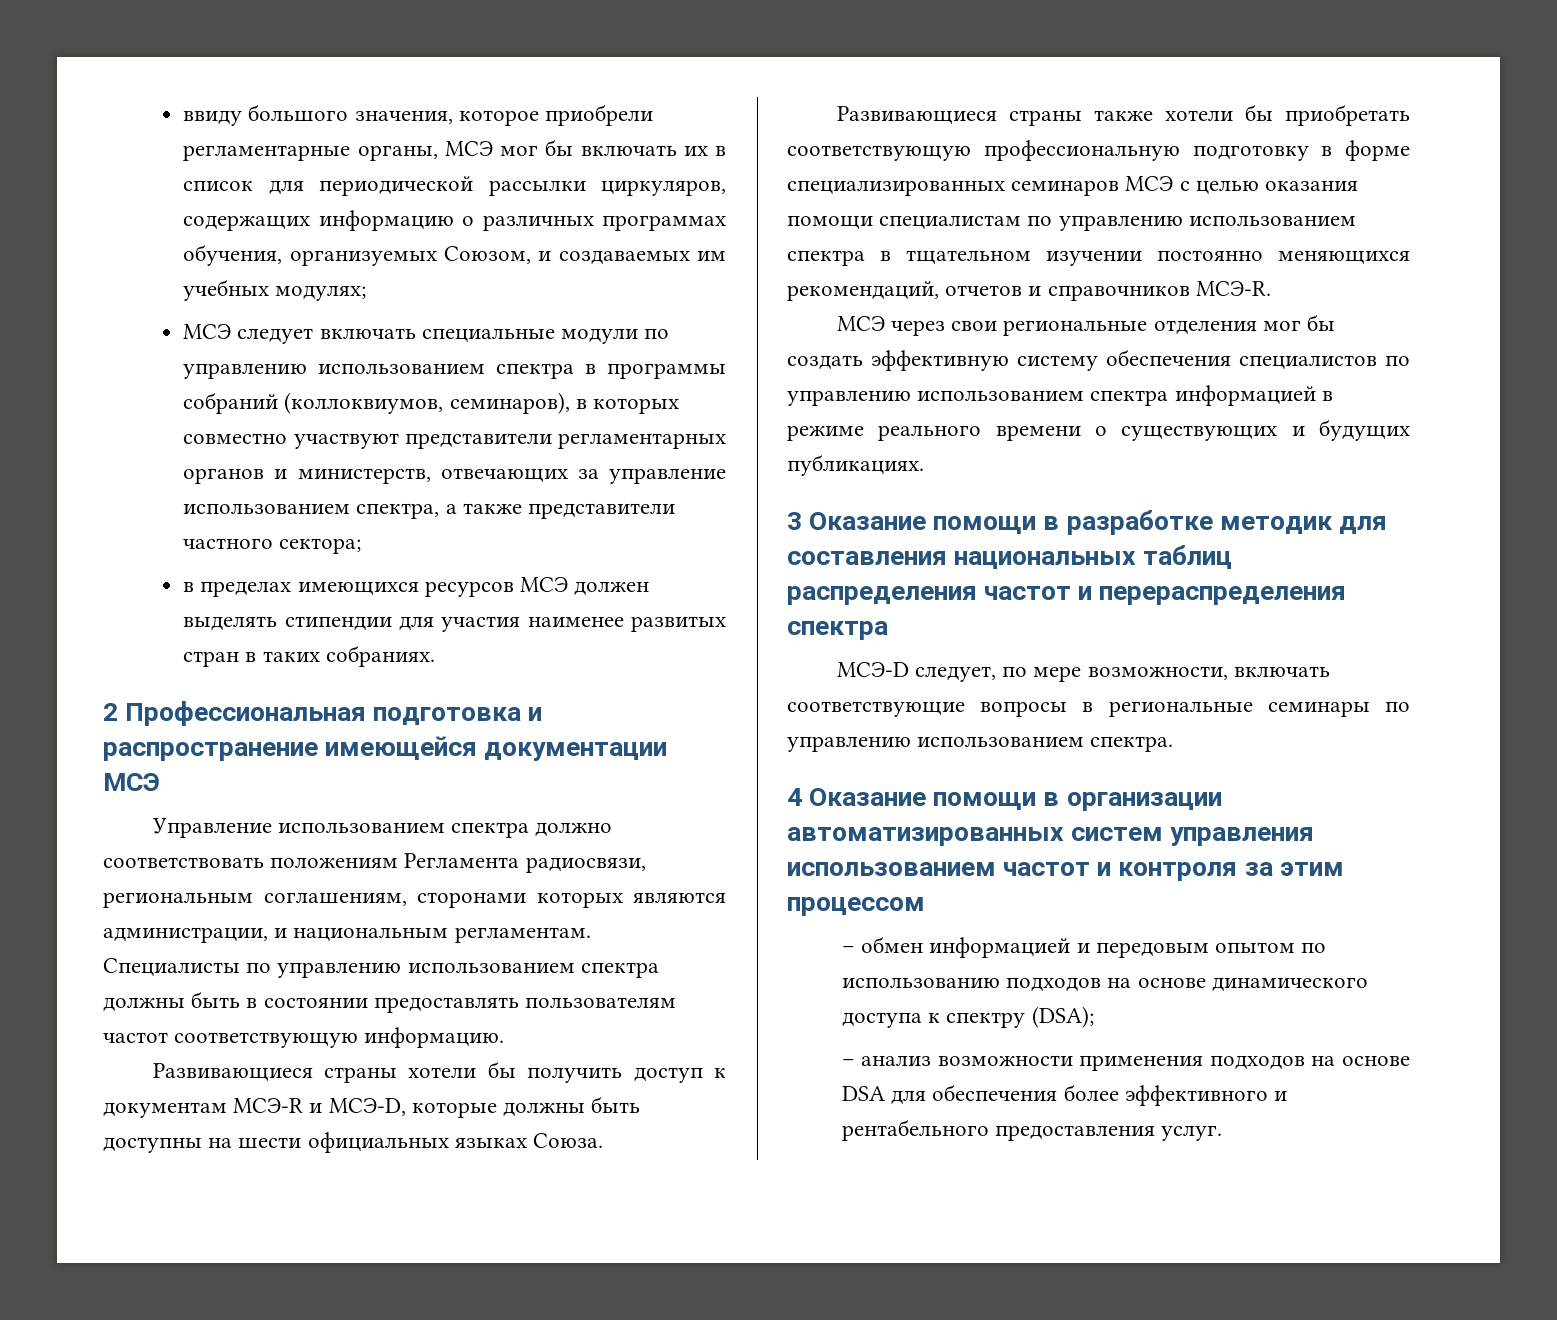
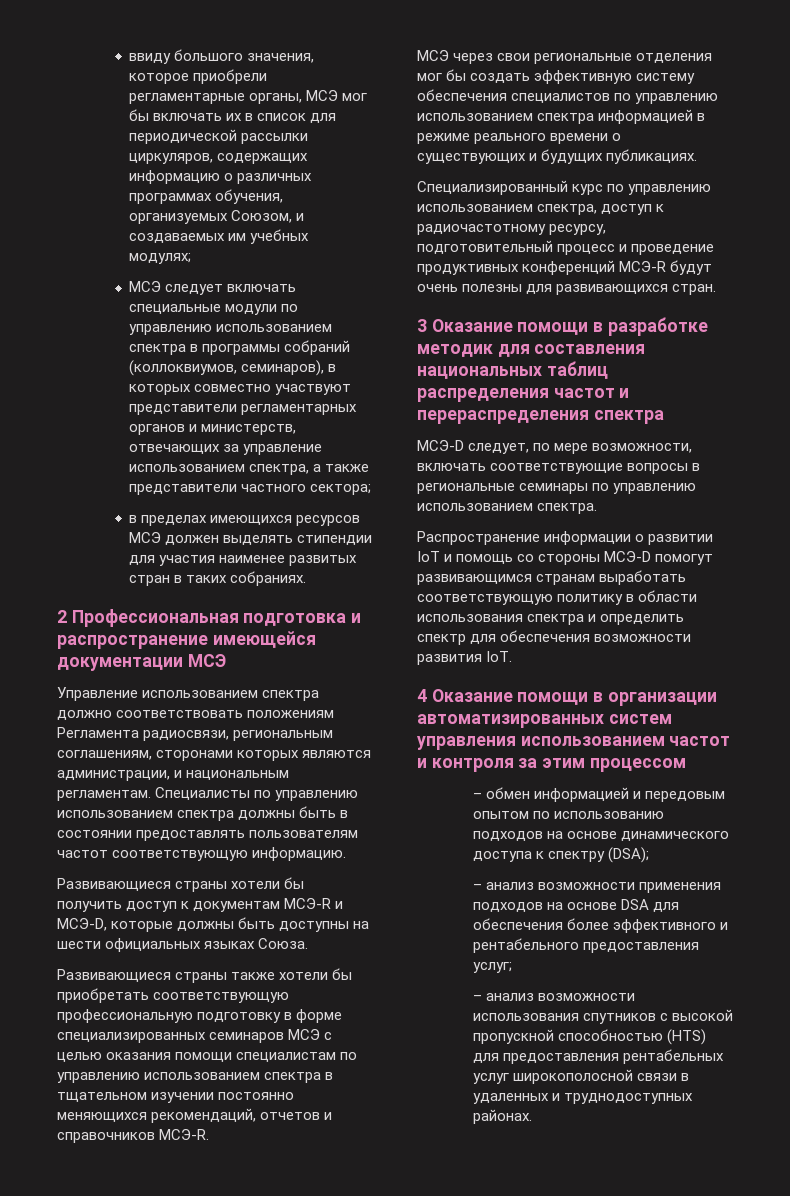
+ Специализированный курс по управлению использованием спектра, доступ к радиочастотному ресурсу, подготовительный процесс и проведение продуктивных конференций МСЭ-R будут очень полезны для развивающихся стран.
+ Распространение информации о развитии IoT и помощь со стороны МСЭ-D помогут развивающимся странам выработать соответствующую политику в области использования спектра и определить спектр для обеспечения возможности развития IoT.
- – анализ возможности применения подходов на основе DSA для обеспечения более эффективного и рентабельного предоставления услуг.
+ – анализ возможности применения подходов на основе DSA для обеспечения более эффективного и рентабельного предоставления услуг;
+ – анализ возможности использования спутников с высокой пропускной способностью (HTS) для предоставления рентабельных услуг широкополосной связи в удаленных и труднодоступных районах.

